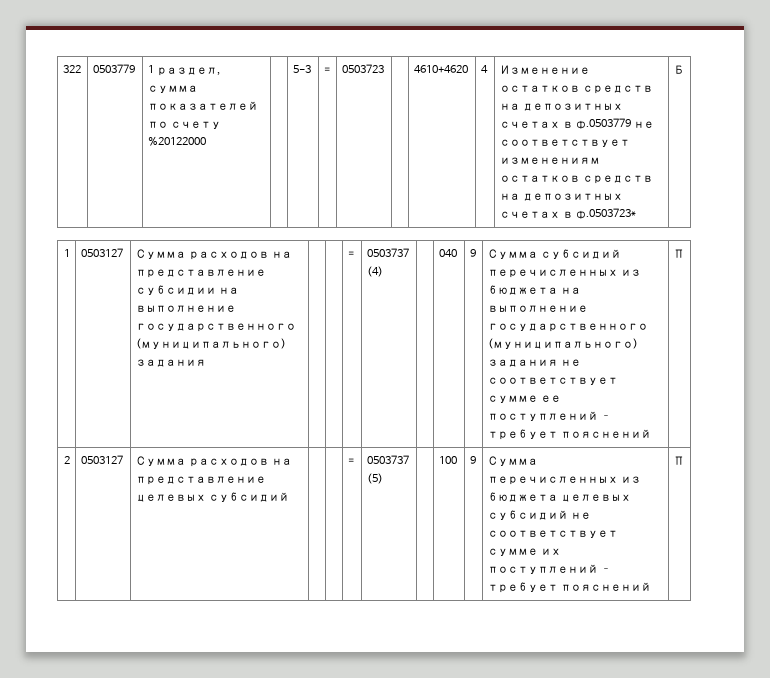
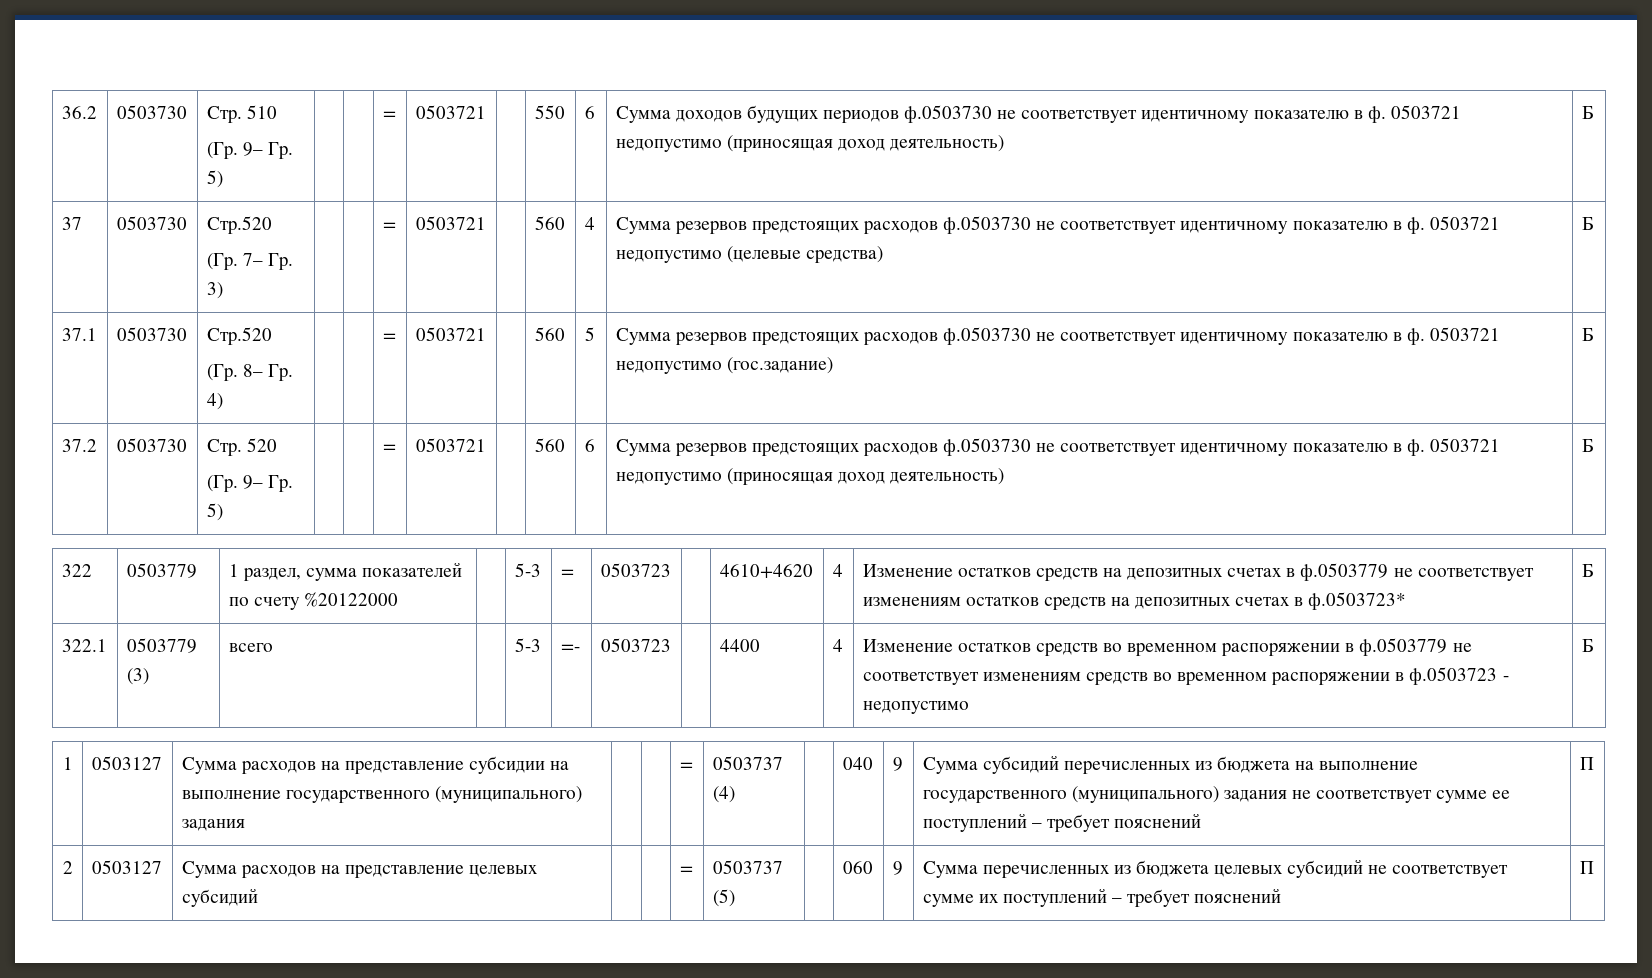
+ 36.2 | 0503730 | Стр. 510
+ (Гр. 9– Гр. 5) | | | = | 0503721 | | 550 | 6 | Сумма доходов будущих периодов ф.0503730 не соответствует идентичному показателю в ф. 0503721 недопустимо (приносящая доход деятельность) | Б
+ 37 | 0503730 | Стр.520
+ (Гр. 7– Гр. 3) | | | = | 0503721 | | 560 | 4 | Сумма резервов предстоящих расходов ф.0503730 не соответствует идентичному показателю в ф. 0503721 недопустимо (целевые средства) | Б
+ 37.1 | 0503730 | Стр.520
+ (Гр. 8– Гр. 4) | | | = | 0503721 | | 560 | 5 | Сумма резервов предстоящих расходов ф.0503730 не соответствует идентичному показателю в ф. 0503721 недопустимо (гос.задание) | Б
+ 37.2 | 0503730 | Стр. 520
+ (Гр. 9– Гр. 5) | | | = | 0503721 | | 560 | 6 | Сумма резервов предстоящих расходов ф.0503730 не соответствует идентичному показателю в ф. 0503721 недопустимо (приносящая доход деятельность) | Б
+ 322.1 | 0503779 (3) | всего | | 5-3 | =- | 0503723 | | 4400 | 4 | Изменение остатков средств во временном распоряжении в ф.0503779 не соответствует изменениям средств во временном распоряжении в ф.0503723 - недопустимо | Б
- 2 | 0503127 | Сумма расходов на представление целевых субсидий | | | = | 0503737 (5) | | 100 | 9 | Сумма перечисленных из бюджета целевых субсидий не соответствует сумме их поступлений – требует пояснений | П
+ 2 | 0503127 | Сумма расходов на представление целевых субсидий | | | = | 0503737 (5) | | 060 | 9 | Сумма перечисленных из бюджета целевых субсидий не соответствует сумме их поступлений – требует пояснений | П

